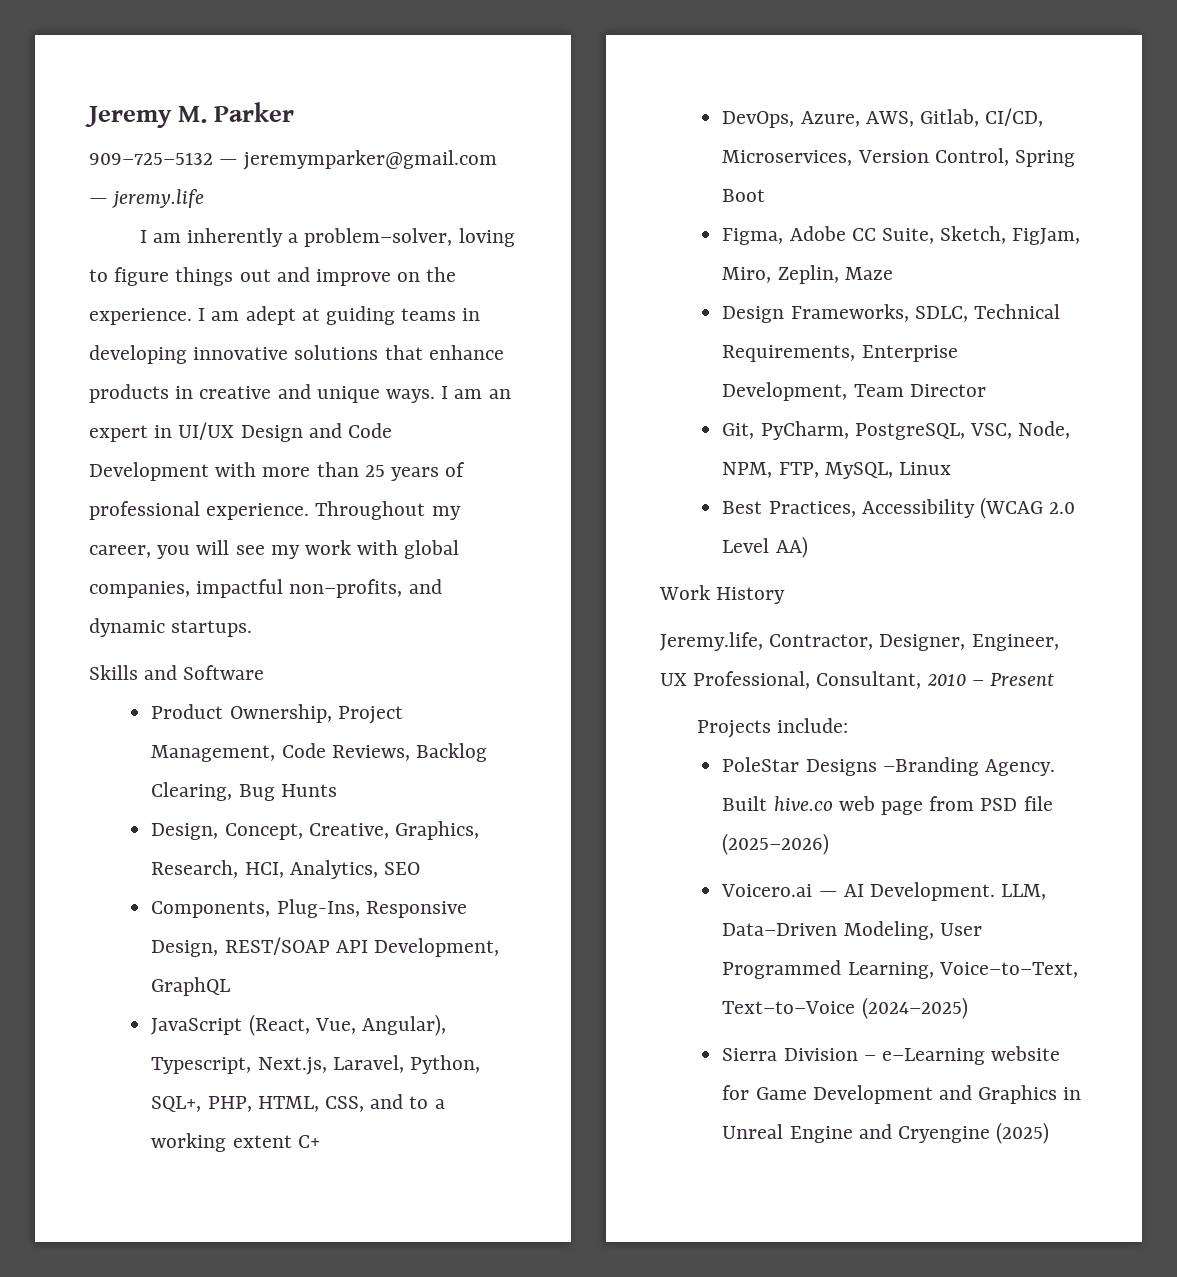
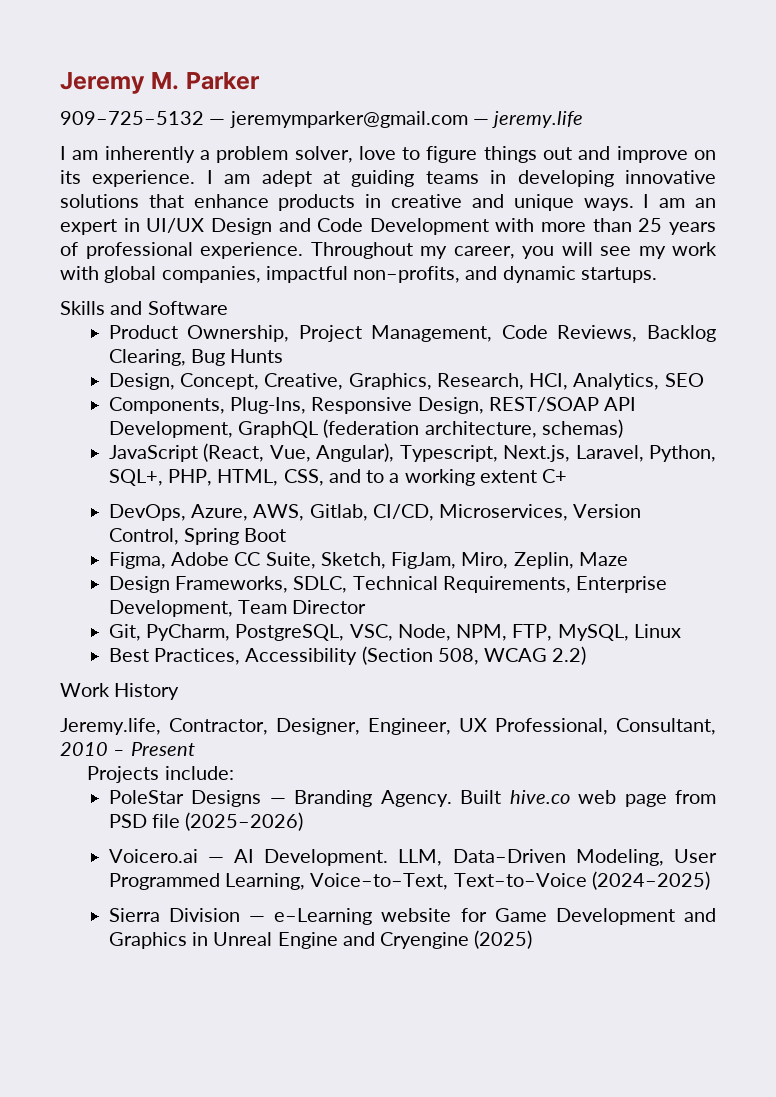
- I am inherently a problem–solver, loving to figure things out and improve on the experience.
+ I am inherently a problem solver, love to figure things out and improve on its experience.
- Components, Plug-Ins, Responsive Design, REST/SOAP API Development, GraphQL
+ Components, Plug-Ins, Responsive Design, REST/SOAP API Development, GraphQL (federation architecture, schemas)
- Best Practices, Accessibility (WCAG 2.0 Level AA)
+ Best Practices, Accessibility (Section 508, WCAG 2.2)
- PoleStar Designs –Branding Agency.
+ PoleStar Designs — Branding Agency.
- Sierra Division – e–Learning website for Game Development and Graphics in Unreal Engine and Cryengine (2025)
+ Sierra Division — e–Learning website for Game Development and Graphics in Unreal Engine and Cryengine (2025)

